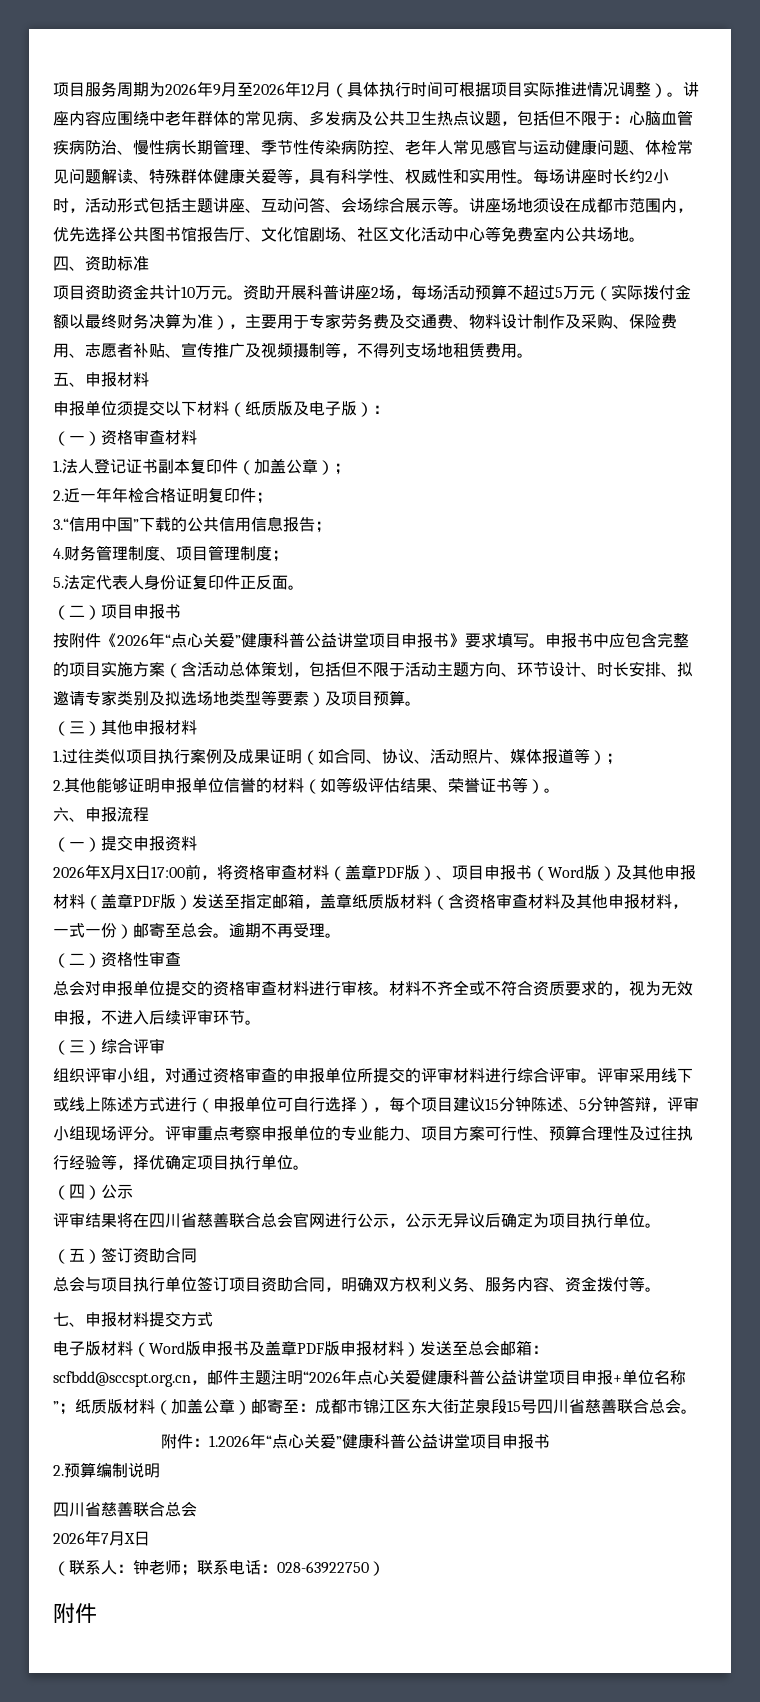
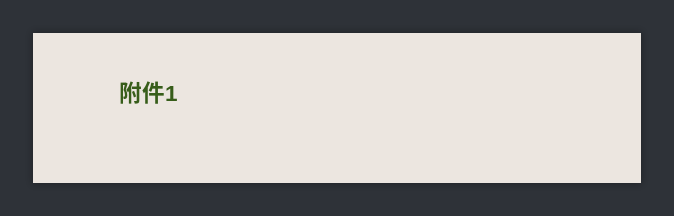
- 项目服务周期为2026年9月至2026年12月（具体执行时间可根据项目实际推进情况调整）。讲座内容应围绕中老年群体的常见病、多发病及公共卫生热点议题，包括但不限于：心脑血管疾病防治、慢性病长期管理、季节性传染病防控、老年人常见感官与运动健康问题、体检常见问题解读、特殊群体健康关爱等，具有科学性、权威性和实用性。每场讲座时长约2小时，活动形式包括主题讲座、互动问答、会场综合展示等。讲座场地须设在成都市范围内，优先选择公共图书馆报告厅、文化馆剧场、社区文化活动中心等免费室内公共场地。
- 四、资助标准
- 项目资助资金共计10万元。资助开展科普讲座2场，每场活动预算不超过5万元（实际拨付金额以最终财务决算为准），主要用于专家劳务费及交通费、物料设计制作及采购、保险费用、志愿者补贴、宣传推广及视频摄制等，不得列支场地租赁费用。
- 五、申报材料
- 申报单位须提交以下材料（纸质版及电子版）：
- （一）资格审查材料
- 1.法人登记证书副本复印件（加盖公章）；
- 2.近一年年检合格证明复印件；
- 3.“信用中国”下载的公共信用信息报告；
- 4.财务管理制度、项目管理制度；
- 5.法定代表人身份证复印件正反面。
- （二）项目申报书
- 按附件《2026年“点心关爱”健康科普公益讲堂项目申报书》要求填写。申报书中应包含完整的项目实施方案（含活动总体策划，包括但不限于活动主题方向、环节设计、时长安排、拟邀请专家类别及拟选场地类型等要素）及项目预算。
- （三）其他申报材料
- 1.过往类似项目执行案例及成果证明（如合同、协议、活动照片、媒体报道等）；
- 2.其他能够证明申报单位信誉的材料（如等级评估结果、荣誉证书等）。
- 六、申报流程
- （一）提交申报资料
- 2026年X月X日17:00前，将资格审查材料（盖章PDF版）、项目申报书（Word版）及其他申报材料（盖章PDF版）发送至指定邮箱，盖章纸质版材料（含资格审查材料及其他申报材料，一式一份）邮寄至总会。逾期不再受理。
- （二）资格性审查
- 总会对申报单位提交的资格审查材料进行审核。材料不齐全或不符合资质要求的，视为无效申报，不进入后续评审环节。
- （三）综合评审
- 组织评审小组，对通过资格审查的申报单位所提交的评审材料进行综合评审。评审采用线下或线上陈述方式进行（申报单位可自行选择），每个项目建议15分钟陈述、5分钟答辩，评审小组现场评分。评审重点考察申报单位的专业能力、项目方案可行性、预算合理性及过往执行经验等，择优确定项目执行单位。
- （四）公示
- 评审结果将在四川省慈善联合总会官网进行公示，公示无异议后确定为项目执行单位。
- （五）签订资助合同
- 总会与项目执行单位签订项目资助合同，明确双方权利义务、服务内容、资金拨付等。
- 七、申报材料提交方式
- 电子版材料（Word版申报书及盖章PDF版申报材料）发送至总会邮箱：scfbdd@sccspt.org.cn，邮件主题注明“2026年点心关爱健康科普公益讲堂项目申报+单位名称”；纸质版材料（加盖公章）邮寄至：成都市锦江区东大街芷泉段15号四川省慈善联合总会。
- 附件：1.2026年“点心关爱”健康科普公益讲堂项目申报书
- 2.预算编制说明
- 四川省慈善联合总会
- 2026年7月X日
- （联系人：钟老师；联系电话：028-63922750）
- 附件
+ 附件1

